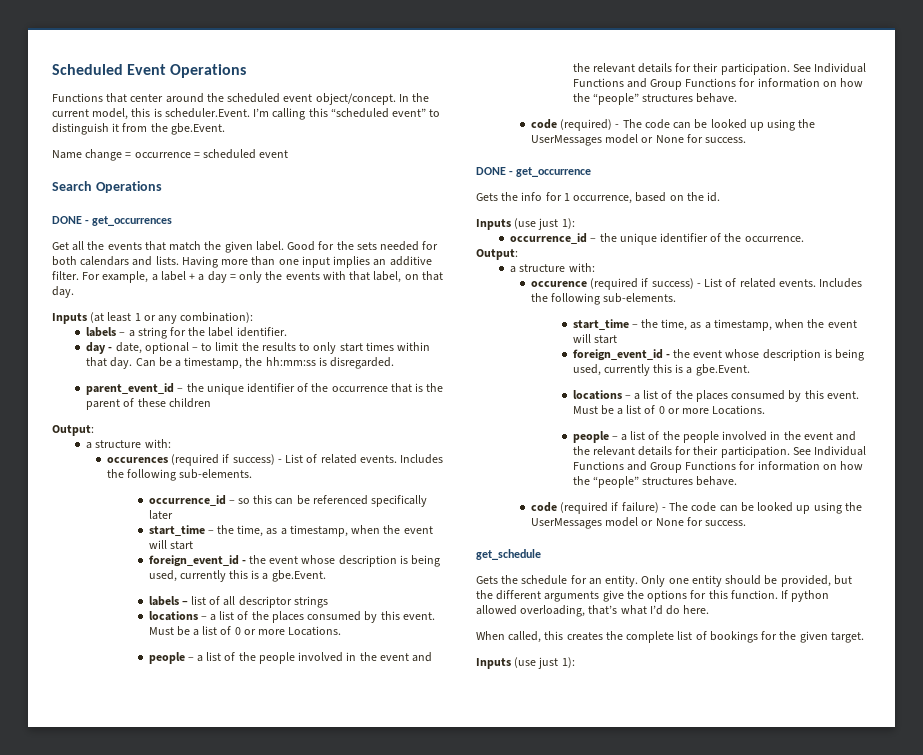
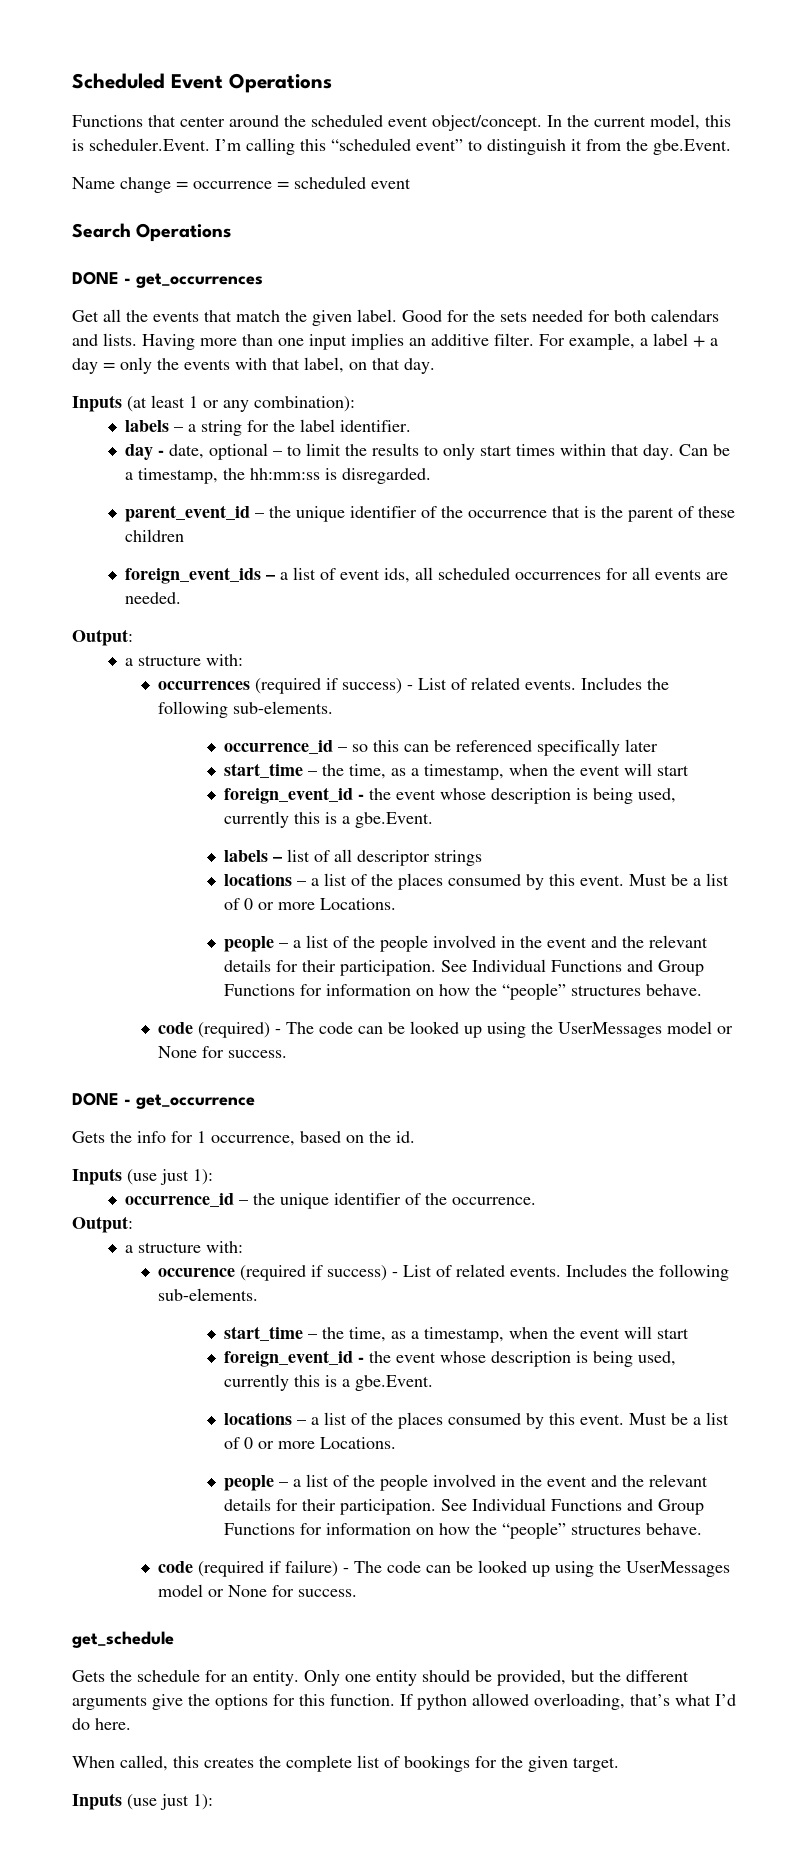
  parent_event_id – the unique identifier of the occurrence that is the parent of these children
+ foreign_event_ids – a list of event ids, all scheduled occurrences for all events are needed.
  Output:
  a structure with:
- occurences (required if success) - List of related events.
+ occurrences (required if success) - List of related events.

